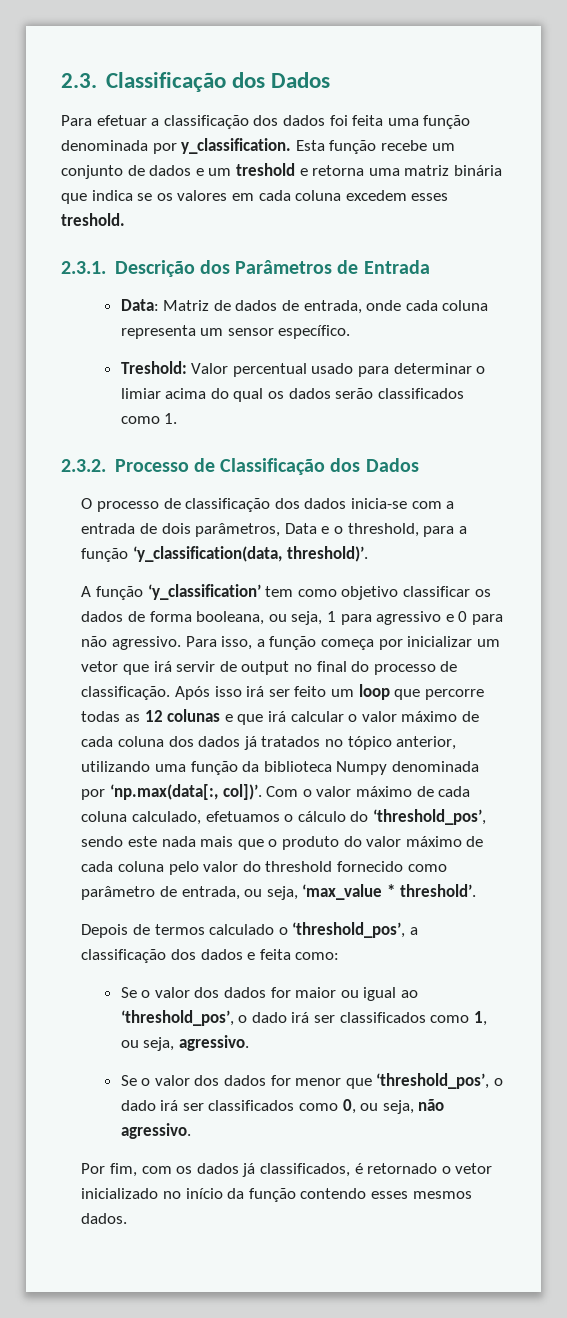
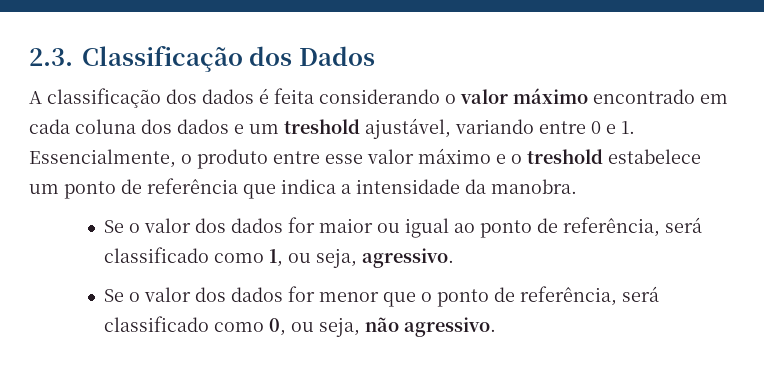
- Para efetuar a classificação dos dados foi feita uma função denominada por y_classification. Esta função recebe um conjunto de dados e um treshold e retorna uma matriz binária que indica se os valores em cada coluna excedem esses treshold.
- 2.3.1. Descrição dos Parâmetros de Entrada
- Data: Matriz de dados de entrada, onde cada coluna representa um sensor específico.
- Treshold: Valor percentual usado para determinar o limiar acima do qual os dados serão classificados como 1.
- 2.3.2. Processo de Classificação dos Dados
- O processo de classificação dos dados inicia-se com a entrada de dois parâmetros, Data e o threshold, para a função ‘y_classification(data, threshold)’.
- A função ‘y_classification’ tem como objetivo classificar os dados de forma booleana, ou seja, 1 para agressivo e 0 para não agressivo. Para isso, a função começa por inicializar um vetor que irá servir de output no final do processo de classificação. Após isso irá ser feito um loop que percorre todas as 12 colunas e que irá calcular o valor máximo de cada coluna dos dados já tratados no tópico anterior, utilizando uma função da biblioteca Numpy denominada por ‘np.max(data[:, col])’. Com o valor máximo de cada coluna calculado, efetuamos o cálculo do ‘threshold_pos’, sendo este nada mais que o produto do valor máximo de cada coluna pelo valor do threshold fornecido como parâmetro de entrada, ou seja, ‘max_value * threshold’.
- Depois de termos calculado o ‘threshold_pos’, a classificação dos dados e feita como:
+ A classificação dos dados é feita considerando o valor máximo encontrado em cada coluna dos dados e um treshold ajustável, variando entre 0 e 1. Essencialmente, o produto entre esse valor máximo e o treshold estabelece um ponto de referência que indica a intensidade da manobra.
- Se o valor dos dados for maior ou igual ao ‘threshold_pos’, o dado irá ser classificados como 1, ou seja, agressivo.
+ Se o valor dos dados for maior ou igual ao ponto de referência, será classificado como 1, ou seja, agressivo.
- Se o valor dos dados for menor que ‘threshold_pos’, o dado irá ser classificados como 0, ou seja, não agressivo.
+ Se o valor dos dados for menor que o ponto de referência, será classificado como 0, ou seja, não agressivo.
- Por fim, com os dados já classificados, é retornado o vetor inicializado no início da função contendo esses mesmos dados.

